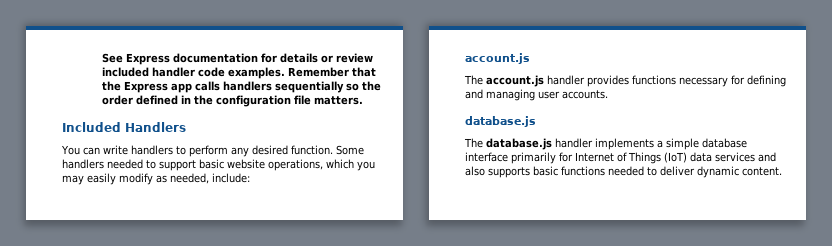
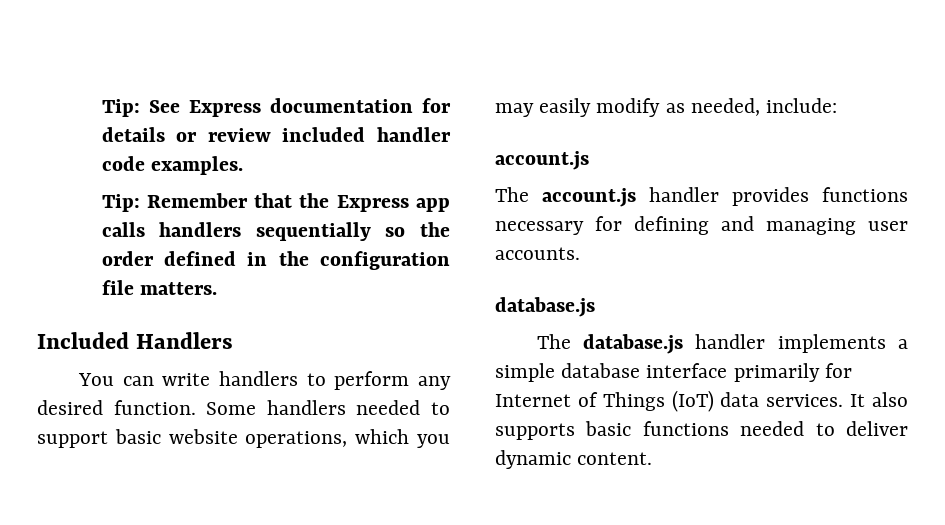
- See Express documentation for details or review included handler code examples. Remember that the Express app calls handlers sequentially so the order defined in the configuration file matters.
+ Tip: See Express documentation for details or review included handler code examples.
+ Tip: Remember that the Express app calls handlers sequentially so the order defined in the configuration file matters.
- The database.js handler implements a simple database interface primarily for Internet of Things (IoT) data services and also supports basic functions needed to deliver dynamic content.
+ The database.js handler implements a simple database interface primarily for Internet of Things (IoT) data services. It also supports basic functions needed to deliver dynamic content.

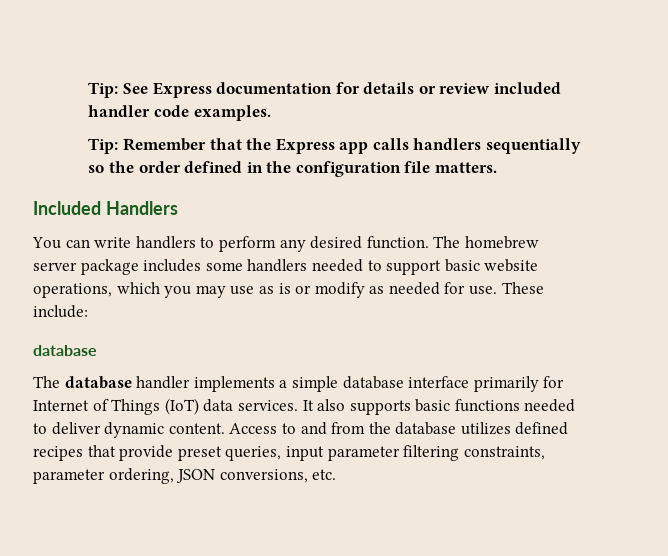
- Some handlers needed to support basic website operations, which you may easily modify as needed, include:
- account.js
- The account.js handler provides functions necessary for defining and managing user accounts.
- database.js
- The database.js handler implements a simple database interface primarily for Internet of Things (IoT) data services.
+ The homebrew server package includes some handlers needed to support basic website operations, which you may use as is or modify as needed for use. These include:
+ database
+ The database handler implements a simple database interface primarily for Internet of Things (IoT) data services.
+ Access to and from the database utilizes defined recipes that provide preset queries, input parameter filtering constraints, parameter ordering, JSON conversions, etc.

